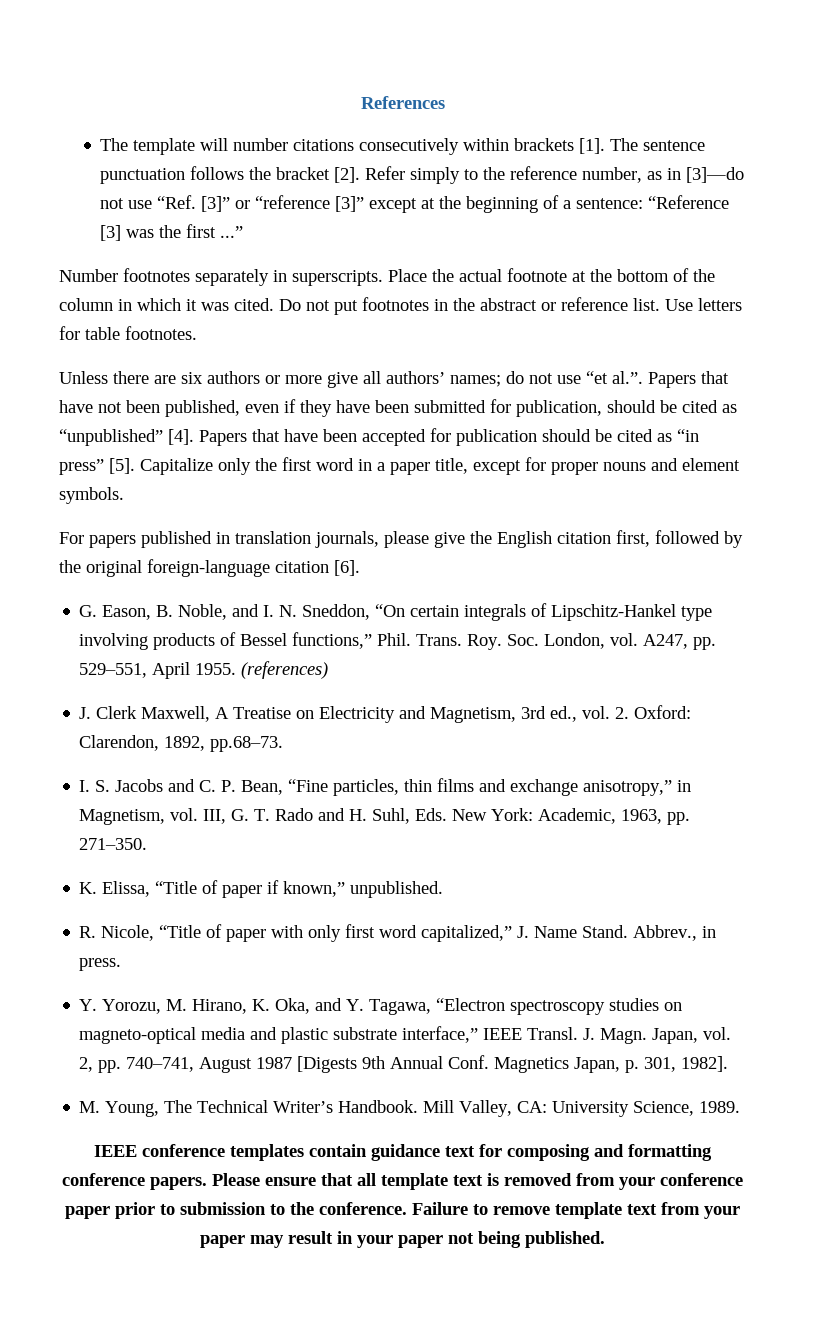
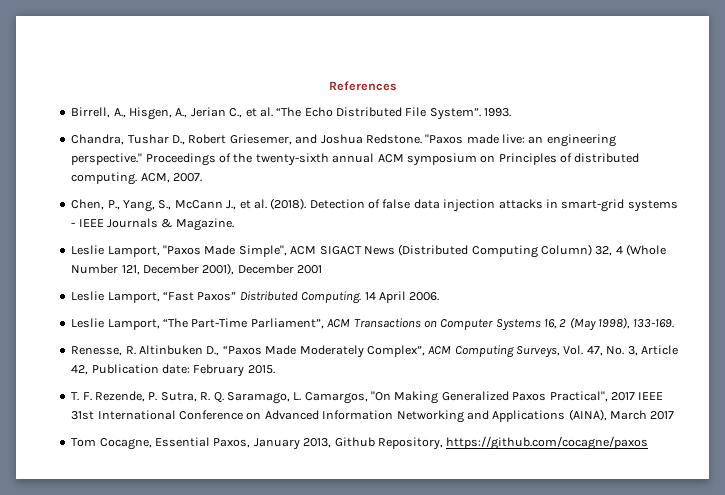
- The template will number citations consecutively within brackets [1]. The sentence punctuation follows the bracket [2]. Refer simply to the reference number, as in [3]—do not use “Ref. [3]” or “reference [3]” except at the beginning of a sentence: “Reference [3] was the first ...”
- Number footnotes separately in superscripts. Place the actual footnote at the bottom of the column in which it was cited. Do not put footnotes in the abstract or reference list. Use letters for table footnotes.
- Unless there are six authors or more give all authors’ names; do not use “et al.”. Papers that have not been published, even if they have been submitted for publication, should be cited as “unpublished” [4]. Papers that have been accepted for publication should be cited as “in press” [5]. Capitalize only the first word in a paper title, except for proper nouns and element symbols.
- For papers published in translation journals, please give the English citation first, followed by the original foreign-language citation [6].
- G. Eason, B. Noble, and I. N. Sneddon, “On certain integrals of Lipschitz-Hankel type involving products of Bessel functions,” Phil. Trans. Roy. Soc. London, vol. A247, pp. 529–551, April 1955. (references)
- J. Clerk Maxwell, A Treatise on Electricity and Magnetism, 3rd ed., vol. 2. Oxford: Clarendon, 1892, pp.68–73.
- I. S. Jacobs and C. P. Bean, “Fine particles, thin films and exchange anisotropy,” in Magnetism, vol. III, G. T. Rado and H. Suhl, Eds. New York: Academic, 1963, pp. 271–350.
- K. Elissa, “Title of paper if known,” unpublished.
- R. Nicole, “Title of paper with only first word capitalized,” J. Name Stand. Abbrev., in press.
- Y. Yorozu, M. Hirano, K. Oka, and Y. Tagawa, “Electron spectroscopy studies on magneto-optical media and plastic substrate interface,” IEEE Transl. J. Magn. Japan, vol. 2, pp. 740–741, August 1987 [Digests 9th Annual Conf. Magnetics Japan, p. 301, 1982].
- M. Young, The Technical Writer’s Handbook. Mill Valley, CA: University Science, 1989.
- IEEE conference templates contain guidance text for composing and formatting conference papers. Please ensure that all template text is removed from your conference paper prior to submission to the conference. Failure to remove template text from your paper may result in your paper not being published.
+ Birrell, A., Hisgen, A., Jerian C., et al. “The Echo Distributed File System”. 1993.
+ Chandra, Tushar D., Robert Griesemer, and Joshua Redstone. "Paxos made live: an engineering perspective." Proceedings of the twenty-sixth annual ACM symposium on Principles of distributed computing. ACM, 2007.
+ Chen, P., Yang, S., McCann J., et al. (2018). Detection of false data injection attacks in smart-grid systems - IEEE Journals & Magazine.
+ Leslie Lamport, "Paxos Made Simple", ACM SIGACT News (Distributed Computing Column) 32, 4 (Whole Number 121, December 2001), December 2001
+ Leslie Lamport, “Fast Paxos” Distributed Computing. 14 April 2006.
+ Leslie Lamport, “The Part-Time Parliament”, ACM Transactions on Computer Systems 16, 2 (May 1998), 133-169.
+ Renesse, R. Altinbuken D., “Paxos Made Moderately Complex”, ACM Computing Surveys, Vol. 47, No. 3, Article 42, Publication date: February 2015.
+ T. F. Rezende, P. Sutra, R. Q. Saramago, L. Camargos, "On Making Generalized Paxos Practical", 2017 IEEE 31st International Conference on Advanced Information Networking and Applications (AINA), March 2017
+ Tom Cocagne, Essential Paxos, January 2013, Github Repository, https://github.com/cocagne/paxos

